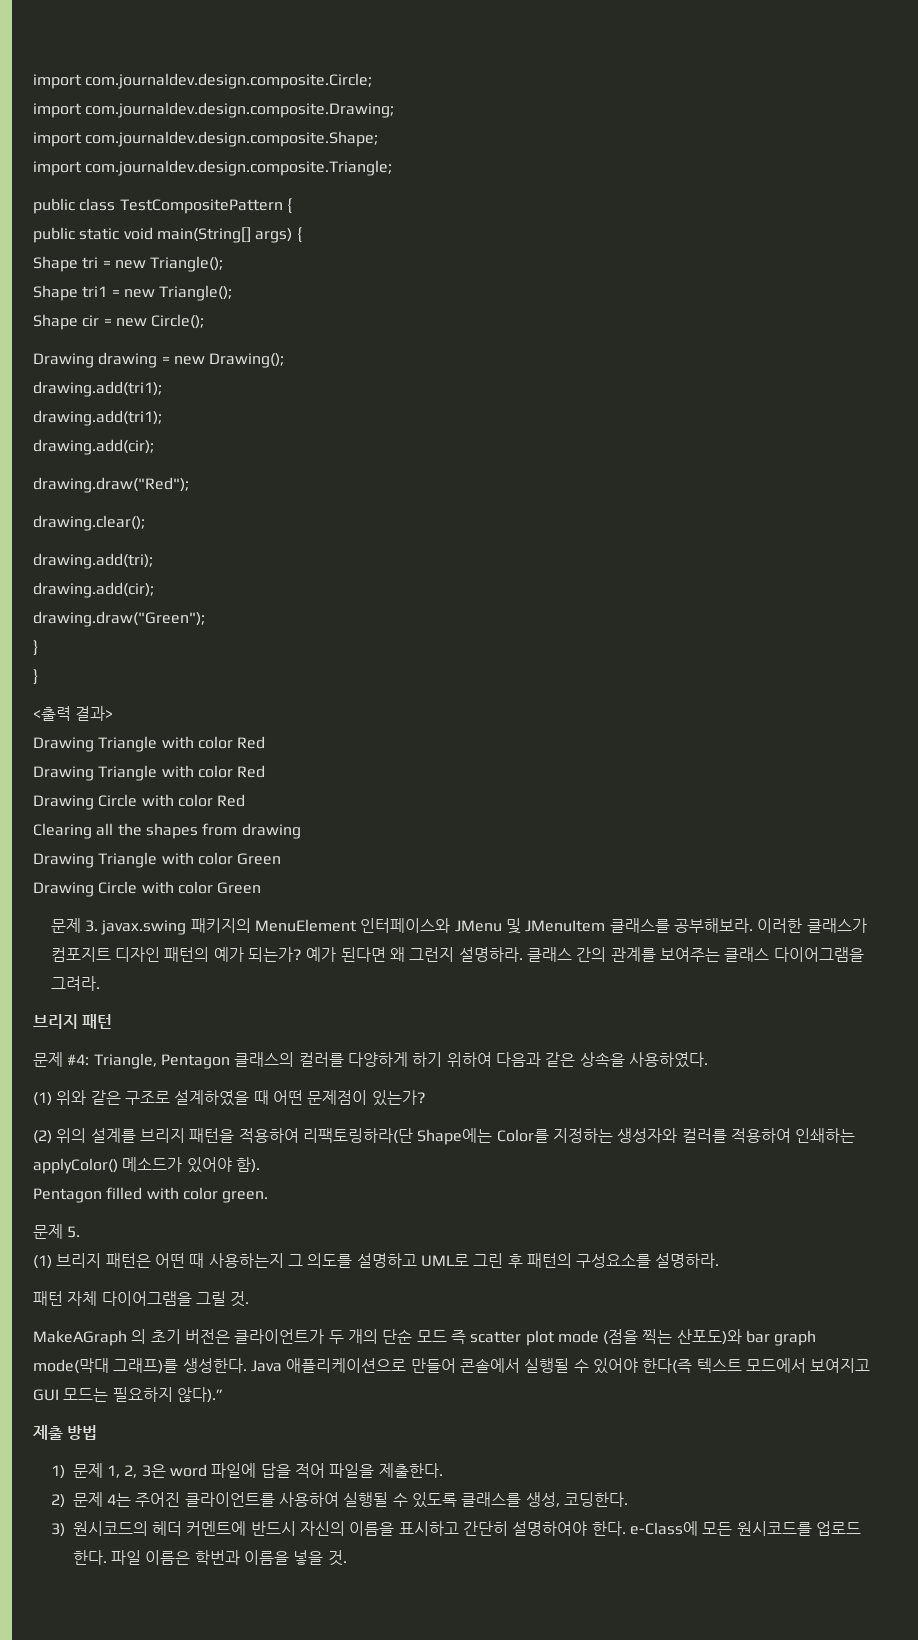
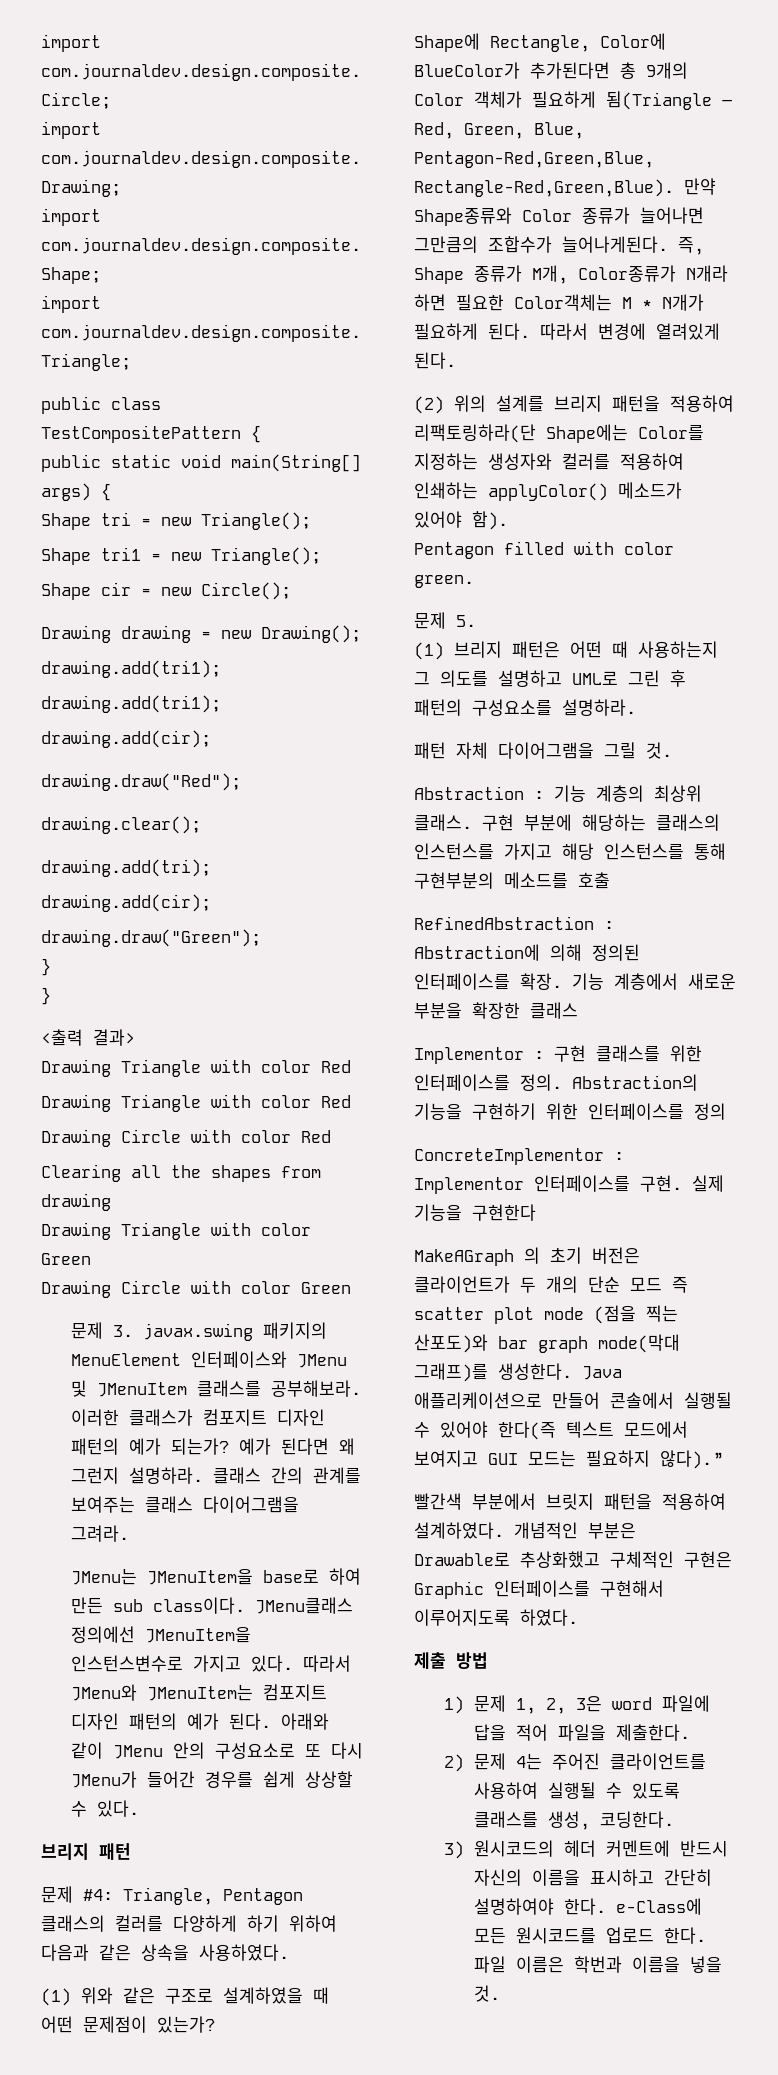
+ JMenu는 JMenuItem을 base로 하여 만든 sub class이다. JMenu클래스 정의에선 JMenuItem을 인스턴스변수로 가지고 있다. 따라서 JMenu와 JMenuItem는 컴포지트 디자인 패턴의 예가 된다. 아래와 같이 JMenu 안의 구성요소로 또 다시 JMenu가 들어간 경우를 쉽게 상상할 수 있다.
+ Shape에 Rectangle, Color에 BlueColor가 추가된다면 총 9개의 Color 객체가 필요하게 됨(Triangle – Red, Green, Blue, Pentagon-Red,Green,Blue, Rectangle-Red,Green,Blue). 만약 Shape종류와 Color 종류가 늘어나면 그만큼의 조합수가 늘어나게된다. 즉, Shape 종류가 M개, Color종류가 N개라 하면 필요한 Color객체는 M * N개가 필요하게 된다. 따라서 변경에 열려있게 된다.
+ Abstraction : 기능 계층의 최상위 클래스. 구현 부분에 해당하는 클래스의 인스턴스를 가지고 해당 인스턴스를 통해 구현부분의 메소드를 호출
+ RefinedAbstraction : Abstraction에 의해 정의된 인터페이스를 확장. 기능 계층에서 새로운 부분을 확장한 클래스
+ Implementor : 구현 클래스를 위한 인터페이스를 정의. Abstraction의 기능을 구현하기 위한 인터페이스를 정의
+ ConcreteImplementor : Implementor 인터페이스를 구현. 실제 기능을 구현한다
+ 빨간색 부분에서 브릿지 패턴을 적용하여 설계하였다. 개념적인 부분은 Drawable로 추상화했고 구체적인 구현은 Graphic 인터페이스를 구현해서 이루어지도록 하였다.

